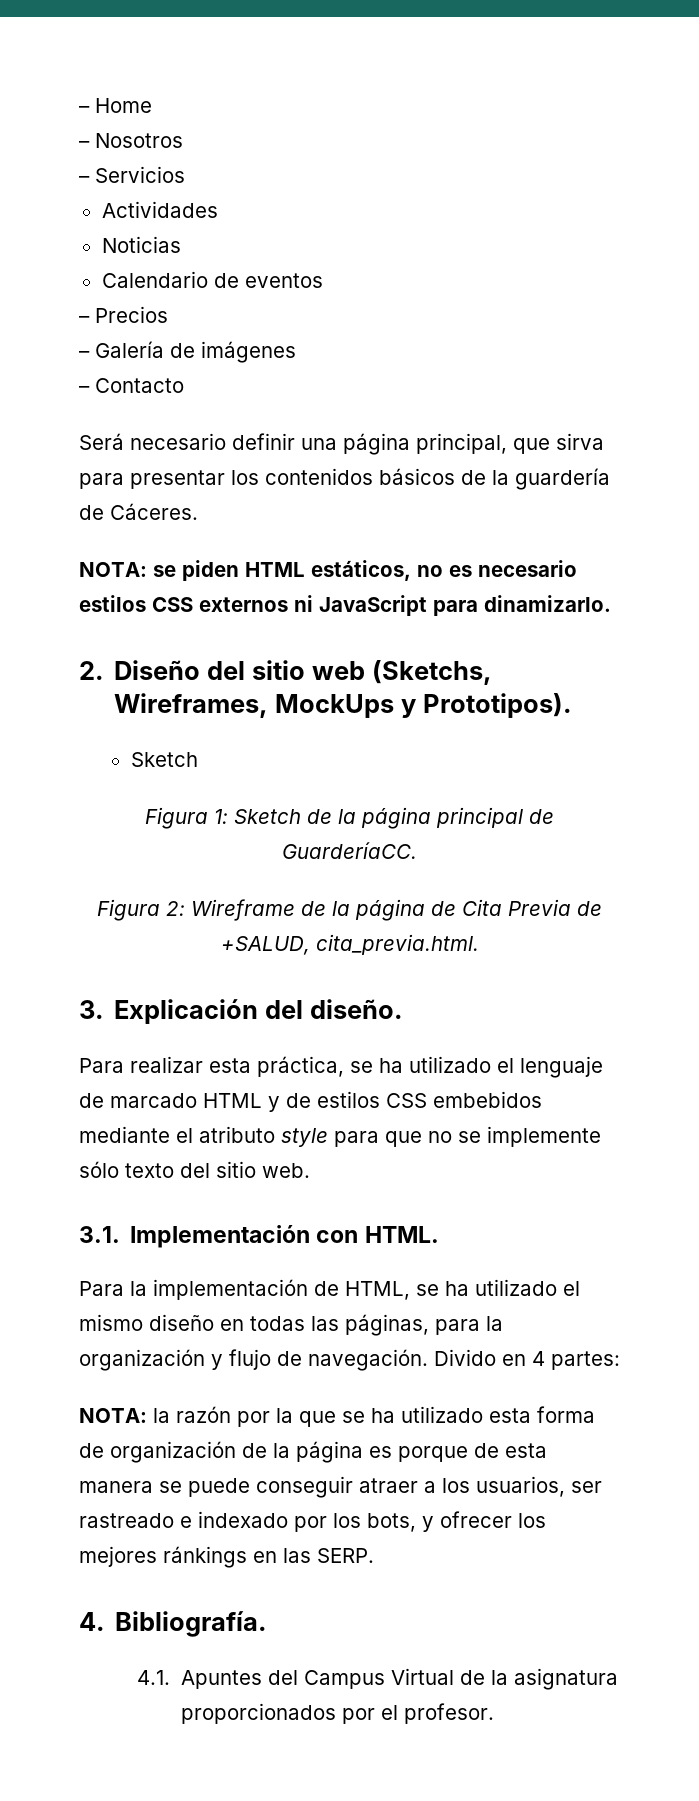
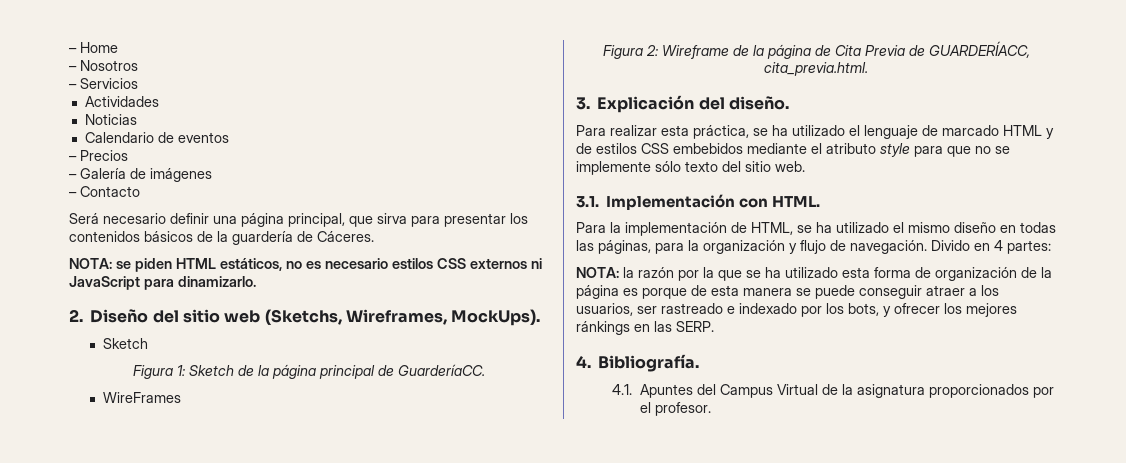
- 2. Diseño del sitio web (Sketchs, Wireframes, MockUps y Prototipos).
+ 2. Diseño del sitio web (Sketchs, Wireframes, MockUps).
+ WireFrames
- Figura 2: Wireframe de la página de Cita Previa de +SALUD, cita_previa.html.
+ Figura 2: Wireframe de la página de Cita Previa de GUARDERÍACC, cita_previa.html.

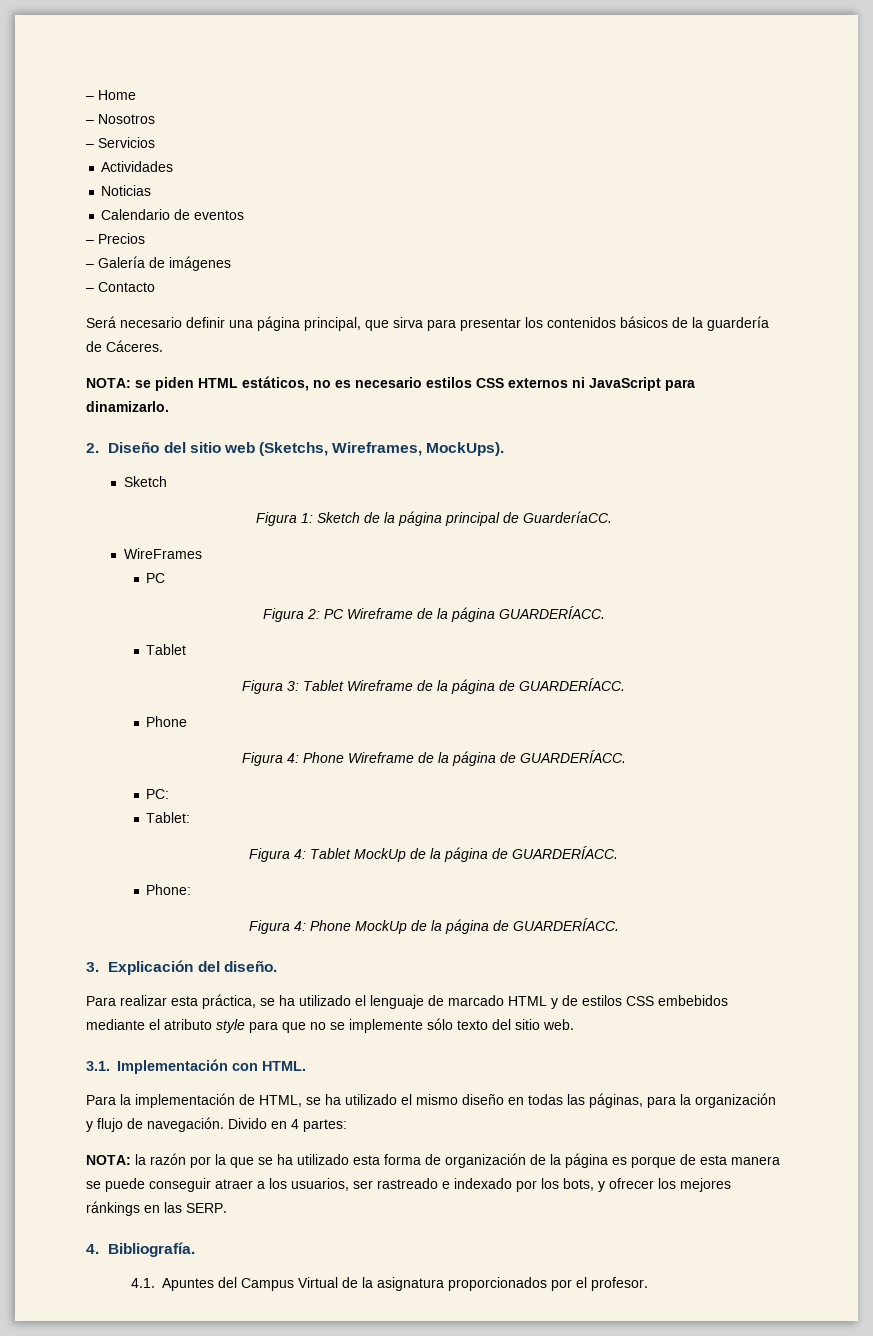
  WireFrames
+ PC
- Figura 2: Wireframe de la página de Cita Previa de GUARDERÍACC, cita_previa.html.
+ Figura 2: PC Wireframe de la página GUARDERÍACC.
+ Tablet
+ Figura 3: Tablet Wireframe de la página de GUARDERÍACC.
+ Phone
+ Figura 4: Phone Wireframe de la página de GUARDERÍACC.
+ PC:
+ Tablet:
+ Figura 4: Tablet MockUp de la página de GUARDERÍACC.
+ Phone:
+ Figura 4: Phone MockUp de la página de GUARDERÍACC.

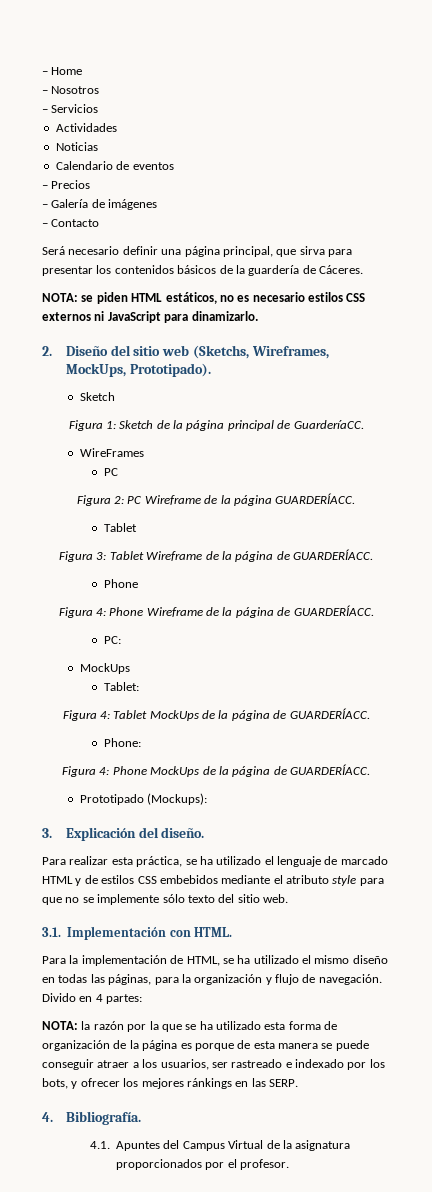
- 2. Diseño del sitio web (Sketchs, Wireframes, MockUps).
+ 2. Diseño del sitio web (Sketchs, Wireframes, MockUps, Prototipado).
  PC:
+ MockUps
- Figura 4: Tablet MockUp de la página de GUARDERÍACC.
+ Figura 4: Tablet MockUps de la página de GUARDERÍACC.
- Figura 4: Phone MockUp de la página de GUARDERÍACC.
+ Figura 4: Phone MockUps de la página de GUARDERÍACC.
+ Prototipado (Mockups):

